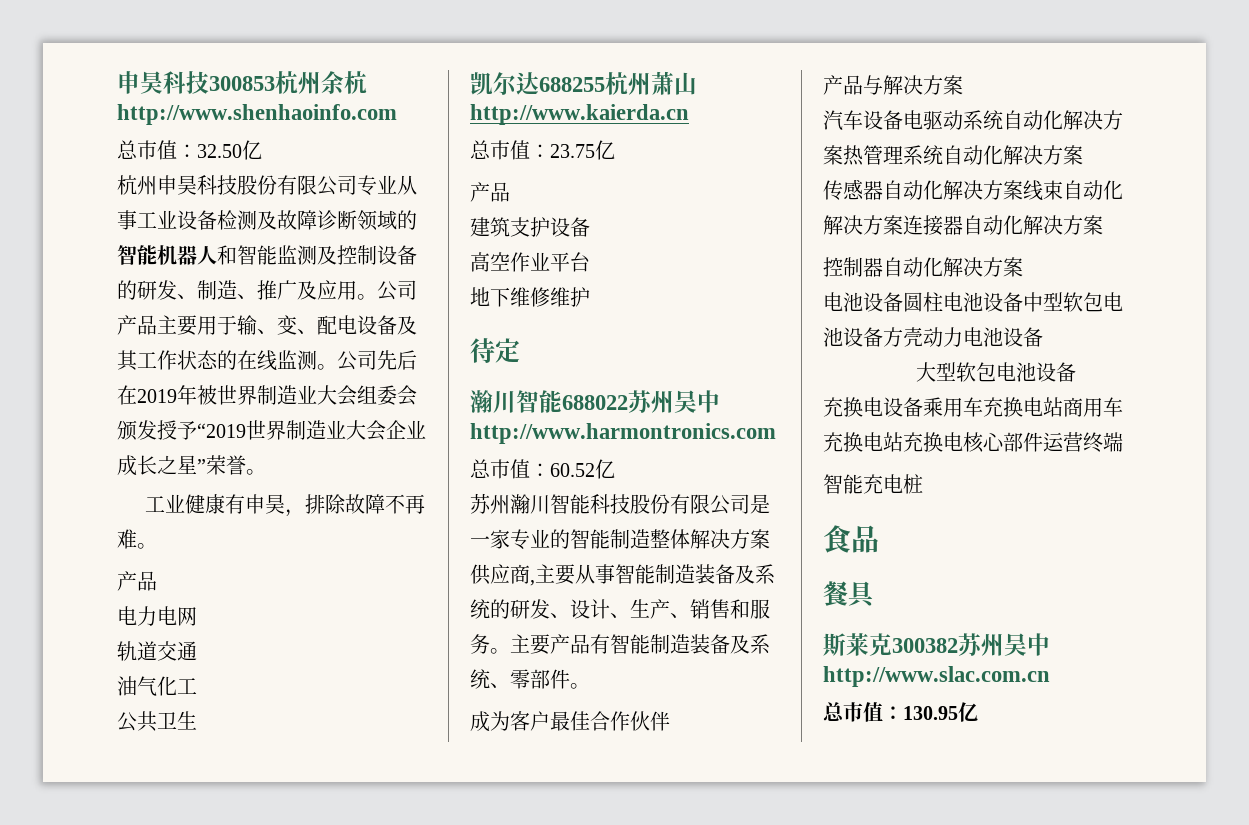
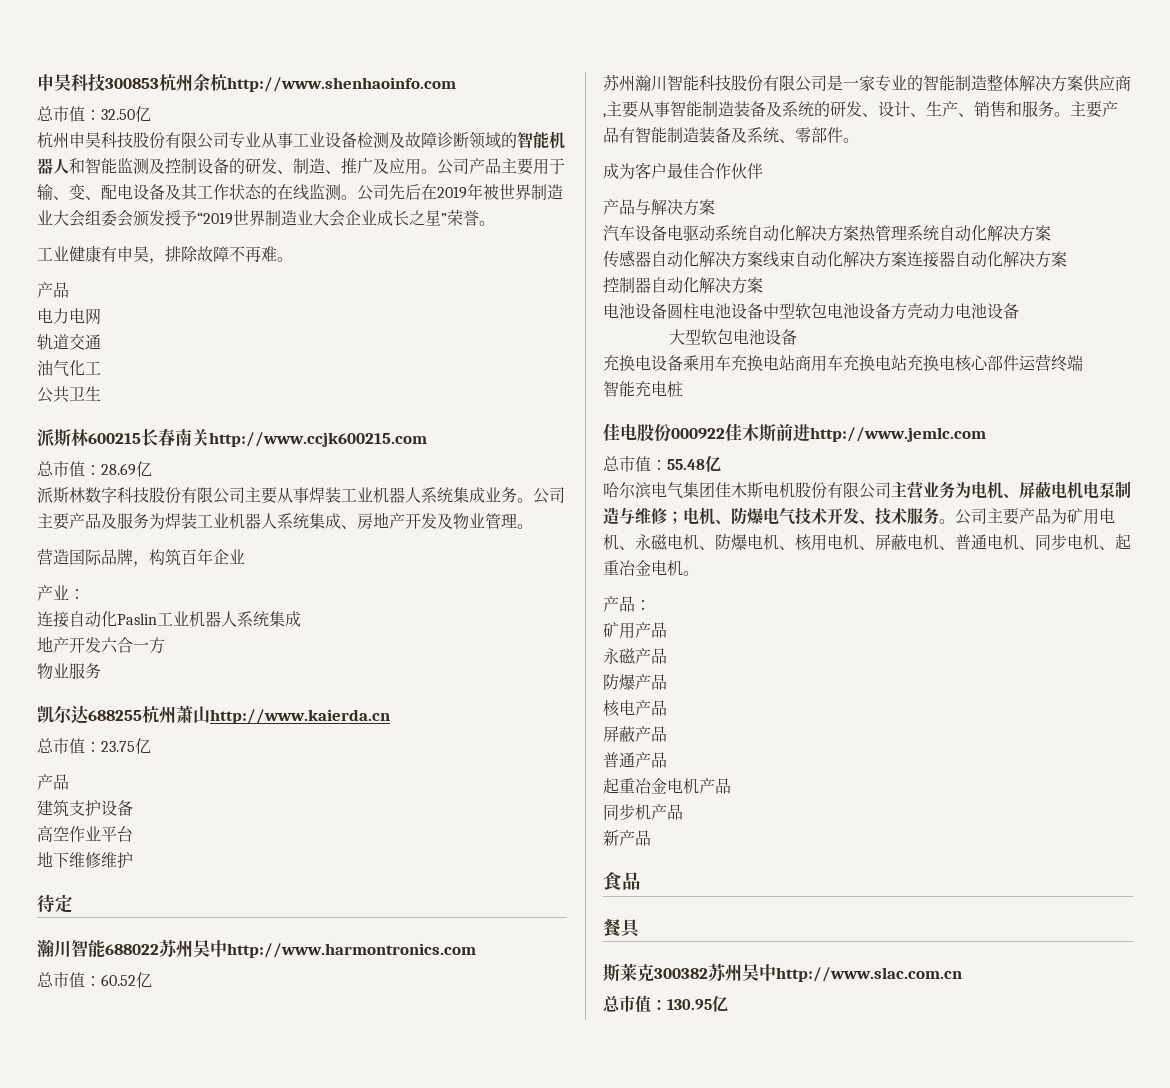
+ 派斯林600215长春南关http://www.ccjk600215.com
+ 总市值：28.69亿
+ 派斯林数字科技股份有限公司主要从事焊装工业机器人系统集成业务。公司主要产品及服务为焊装工业机器人系统集成、房地产开发及物业管理。
+ 营造国际品牌，构筑百年企业
+ 产业：
+ 连接自动化Paslin工业机器人系统集成
+ 地产开发六合一方
+ 物业服务
+ 佳电股份000922佳木斯前进http://www.jemlc.com
+ 总市值：55.48亿
+ 哈尔滨电气集团佳木斯电机股份有限公司主营业务为电机、屏蔽电机电泵制造与维修；电机、防爆电气技术开发、技术服务。公司主要产品为矿用电机、永磁电机、防爆电机、核用电机、屏蔽电机、普通电机、同步电机、起重冶金电机。
+ 产品：
+ 矿用产品
+ 永磁产品
+ 防爆产品
+ 核电产品
+ 屏蔽产品
+ 普通产品
+ 起重冶金电机产品
+ 同步机产品
+ 新产品

